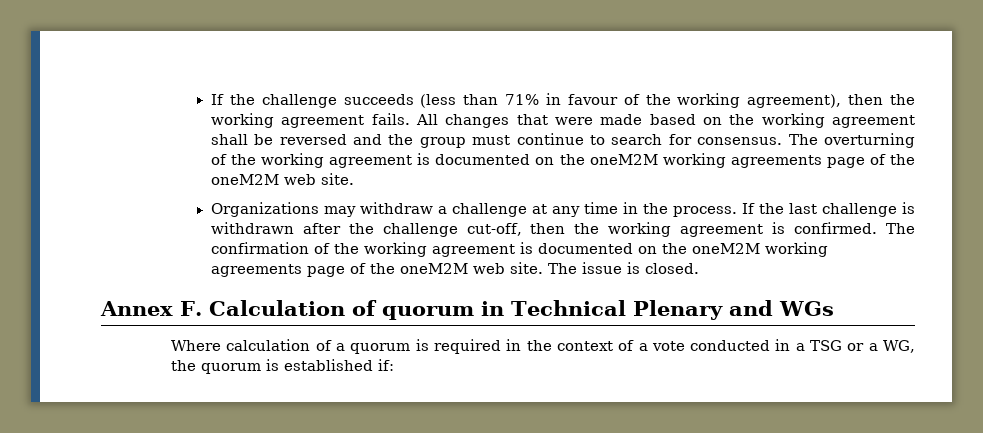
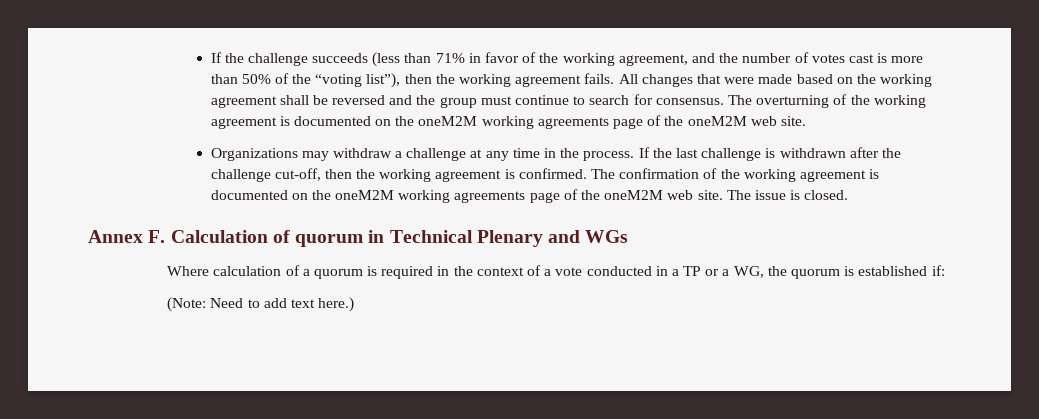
- If the challenge succeeds (less than 71% in favour of the working agreement), then the working agreement fails.
+ If the challenge succeeds (less than 71% in favor of the working agreement, and the number of votes cast is more than 50% of the “voting list”), then the working agreement fails.
- Where calculation of a quorum is required in the context of a vote conducted in a TSG or a WG, the quorum is established if:
+ Where calculation of a quorum is required in the context of a vote conducted in a TP or a WG, the quorum is established if:
+ (Note: Need to add text here.)

